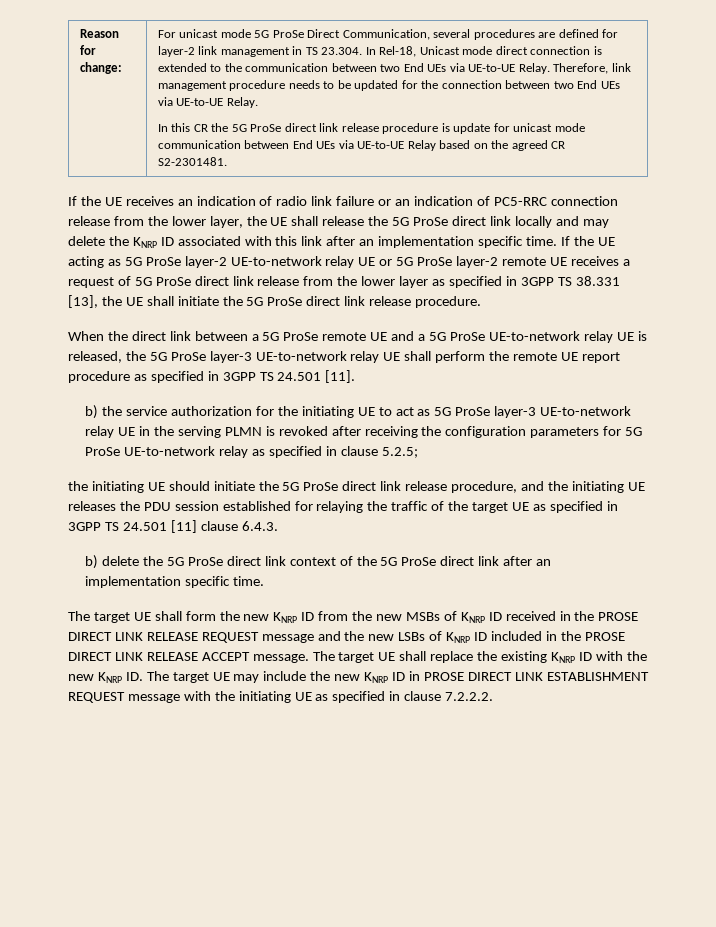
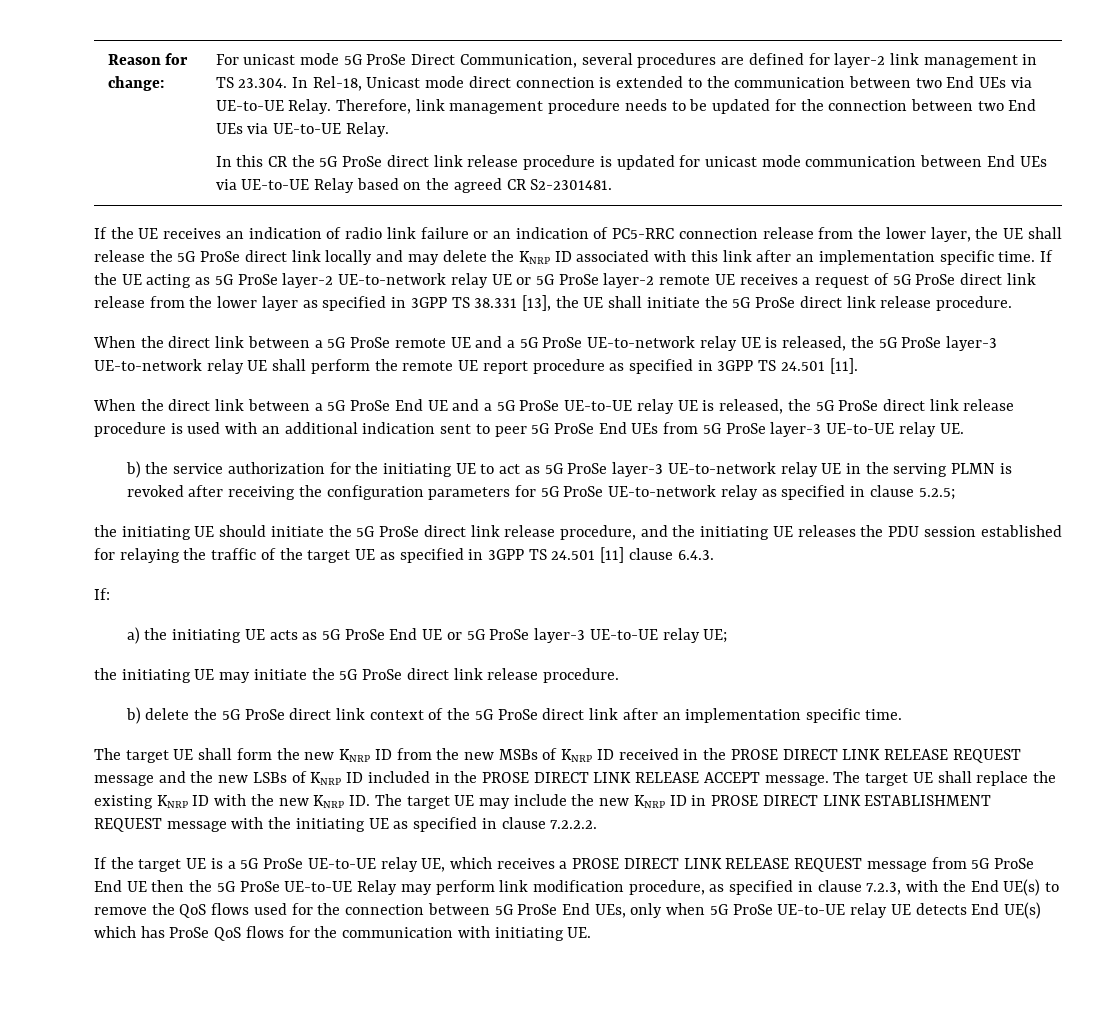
- In this CR the 5G ProSe direct link release procedure is update for unicast mode communication between End UEs via UE-to-UE Relay based on the agreed CR S2-2301481.
+ In this CR the 5G ProSe direct link release procedure is updated for unicast mode communication between End UEs via UE-to-UE Relay based on the agreed CR S2-2301481.
+ When the direct link between a 5G ProSe End UE and a 5G ProSe UE-to-UE relay UE is released, the 5G ProSe direct link release procedure is used with an additional indication sent to peer 5G ProSe End UEs from 5G ProSe layer-3 UE-to-UE relay UE.
+ If:
+ a) the initiating UE acts as 5G ProSe End UE or 5G ProSe layer-3 UE-to-UE relay UE;
+ the initiating UE may initiate the 5G ProSe direct link release procedure.
+ If the target UE is a 5G ProSe UE-to-UE relay UE, which receives a PROSE DIRECT LINK RELEASE REQUEST message from 5G ProSe End UE then the 5G ProSe UE-to-UE Relay may perform link modification procedure, as specified in clause 7.2.3, with the End UE(s) to remove the QoS flows used for the connection between 5G ProSe End UEs, only when 5G ProSe UE-to-UE relay UE detects End UE(s) which has ProSe QoS flows for the communication with initiating UE.

